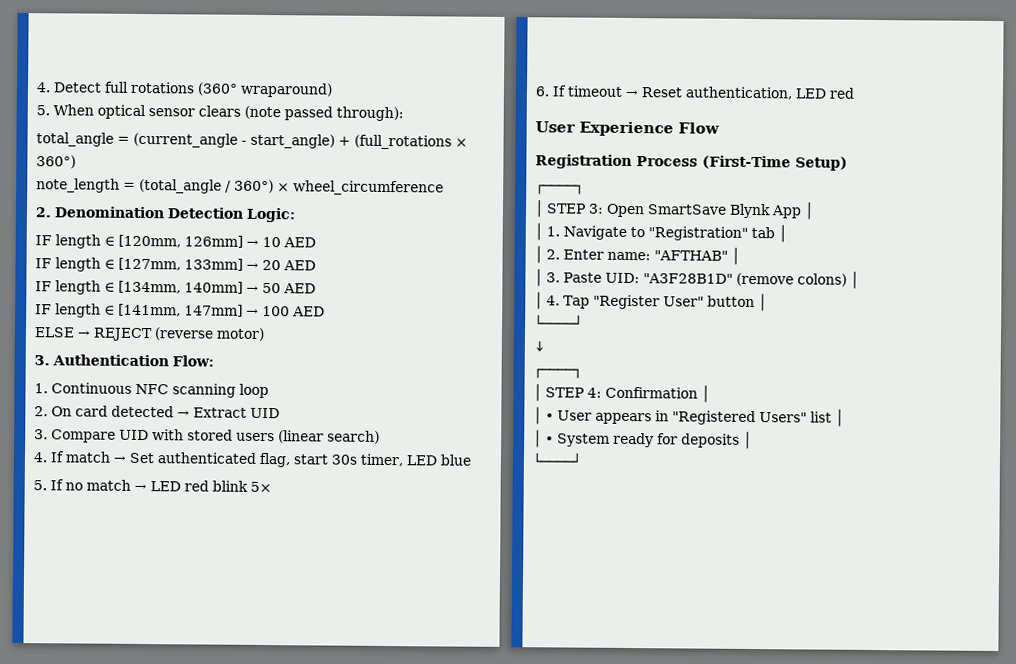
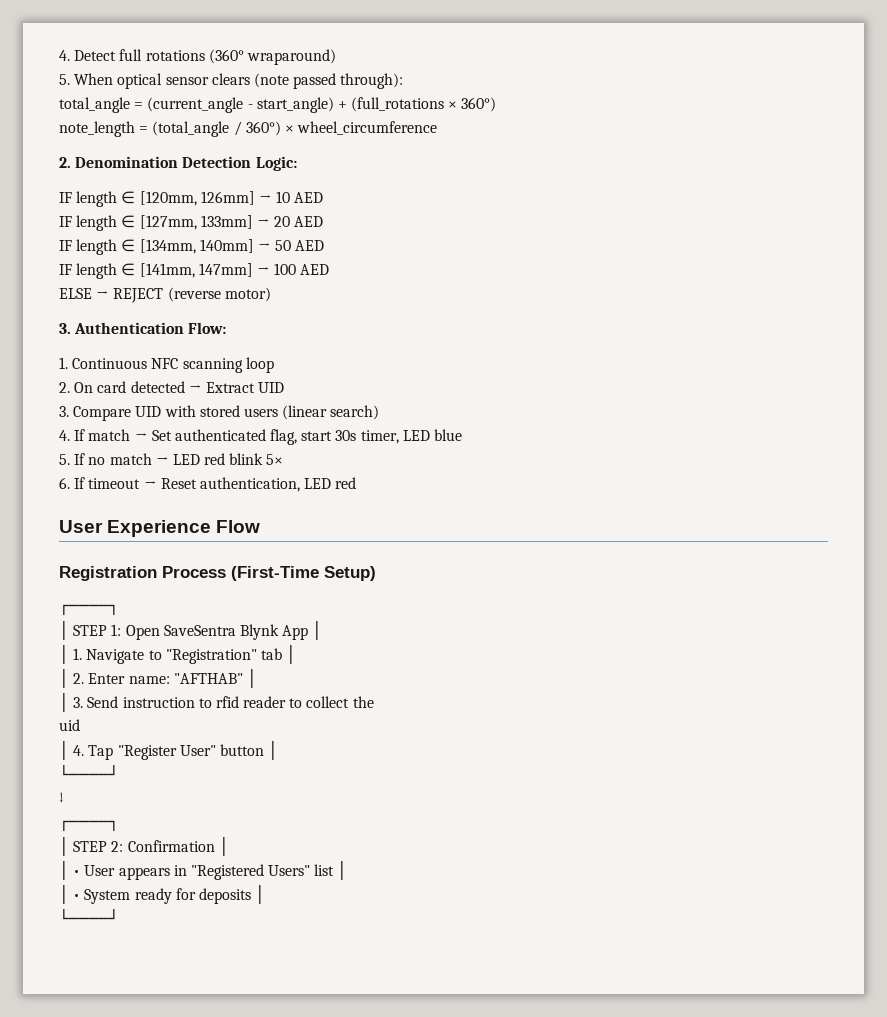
- │ STEP 3: Open SmartSave Blynk App │
+ │ STEP 1: Open SaveSentra Blynk App │
- │ 3. Paste UID: "A3F28B1D" (remove colons) │
+ │ 3. Send instruction to rfid reader to collect the
+ uid
- │ STEP 4: Confirmation │
+ │ STEP 2: Confirmation │

